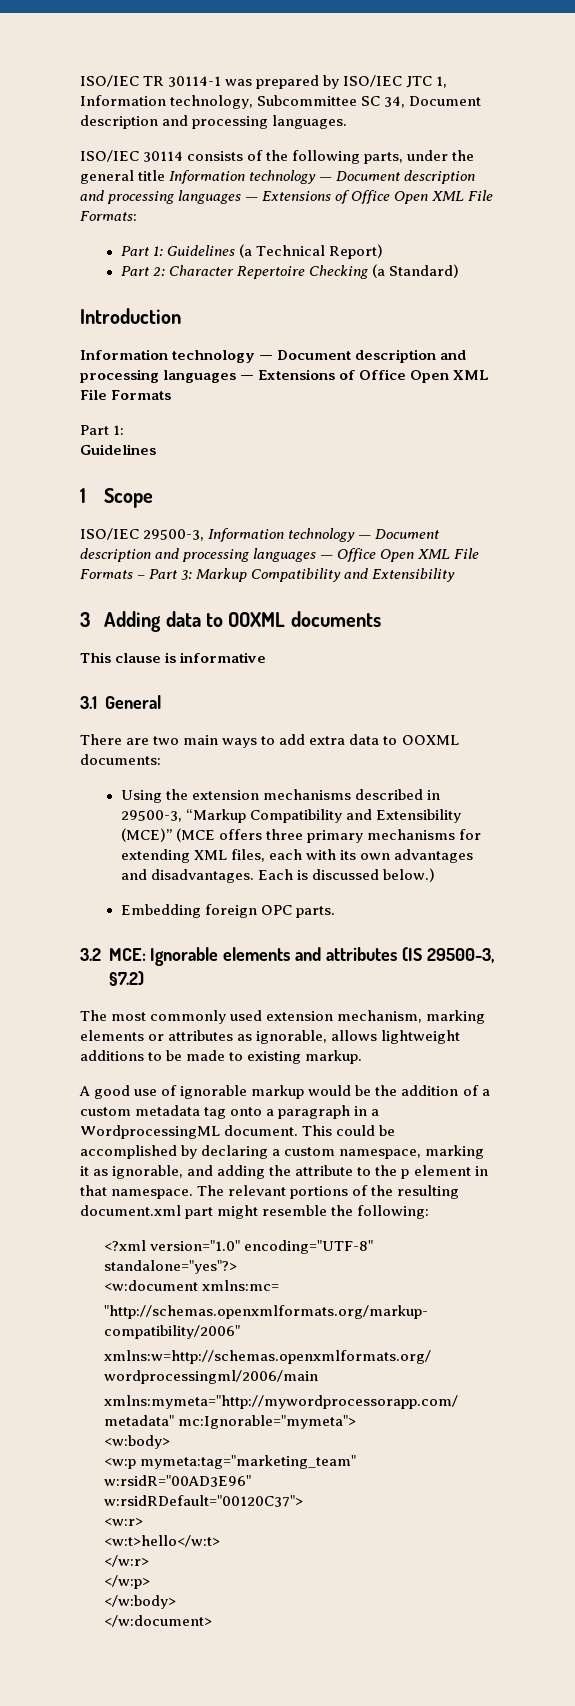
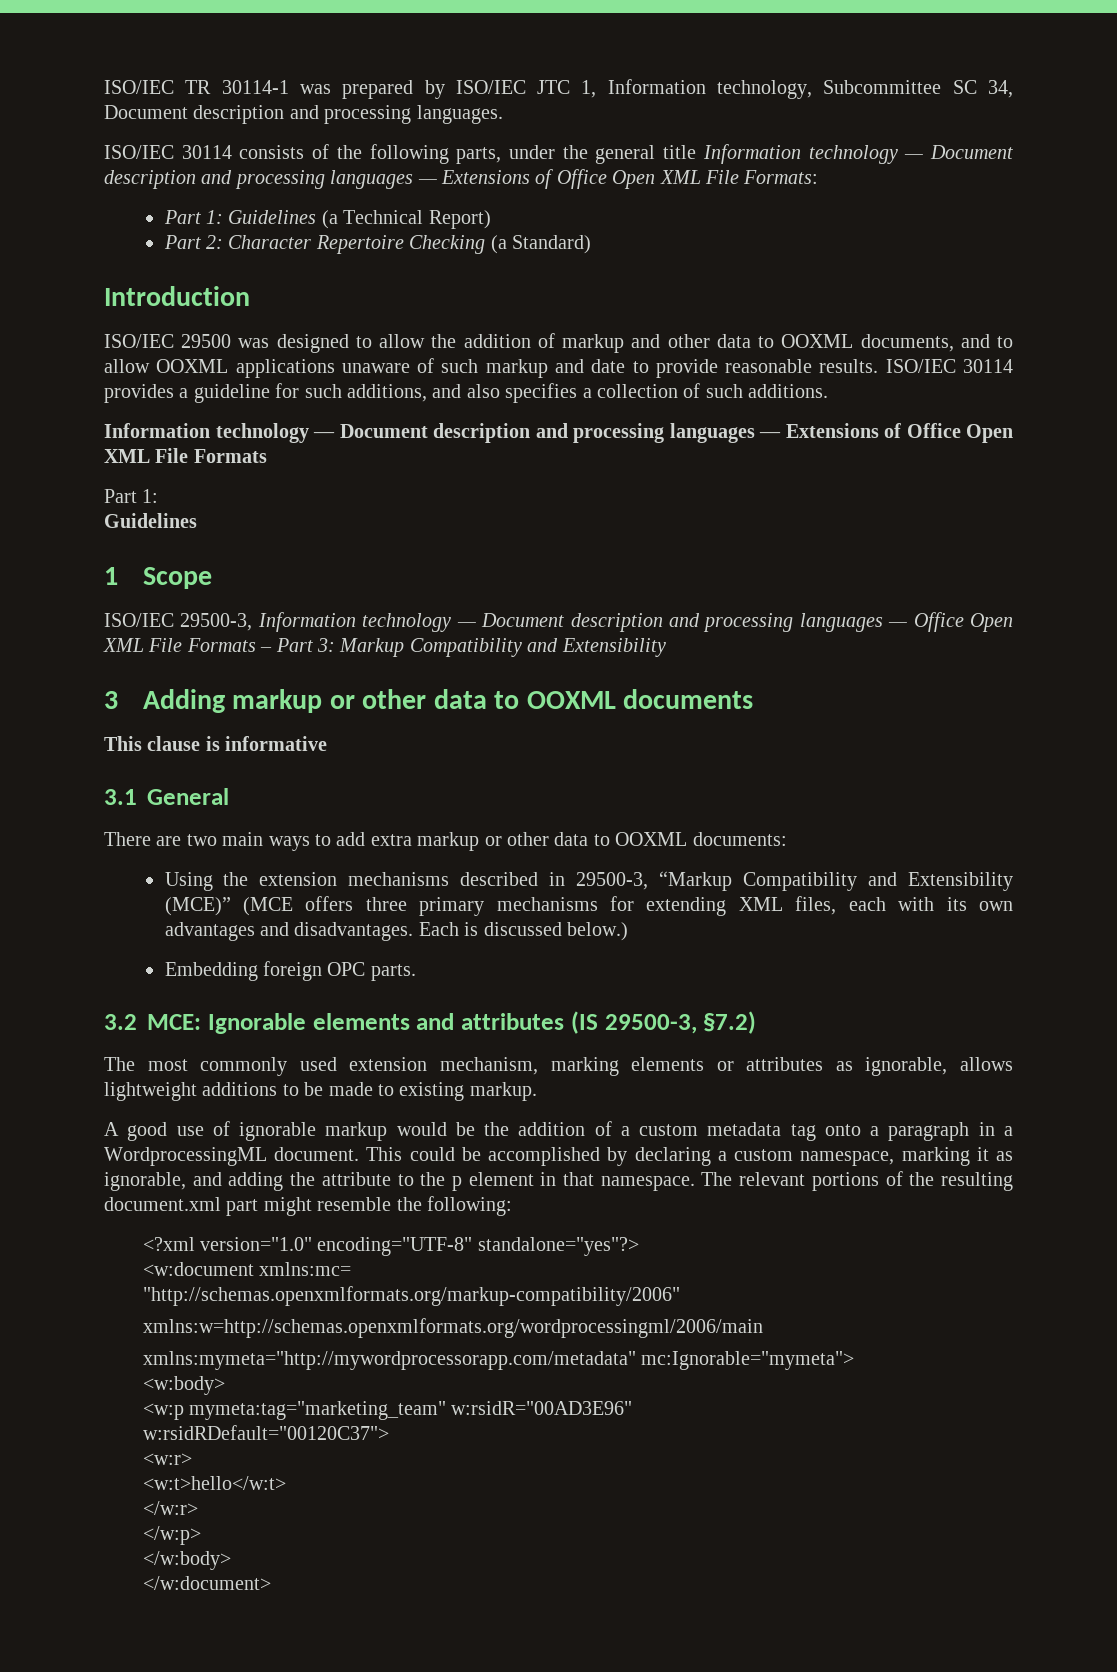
+ ISO/IEC 29500 was designed to allow the addition of markup and other data to OOXML documents, and to allow OOXML applications unaware of such markup and date to provide reasonable results. ISO/IEC 30114 provides a guideline for such additions, and also specifies a collection of such additions.
- 3 Adding data to OOXML documents
+ 3 Adding markup or other data to OOXML documents
- There are two main ways to add extra data to OOXML documents:
+ There are two main ways to add extra markup or other data to OOXML documents:

